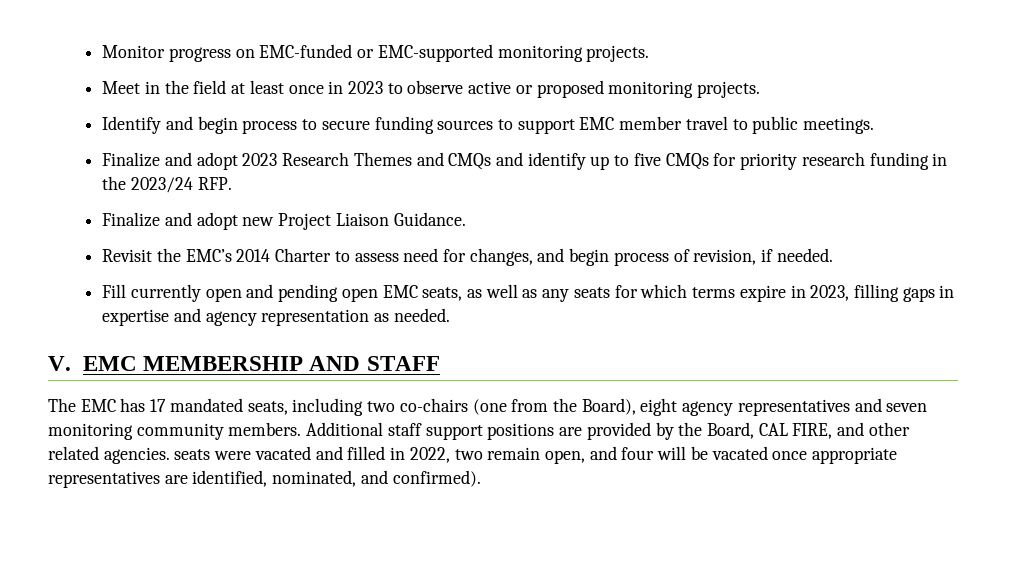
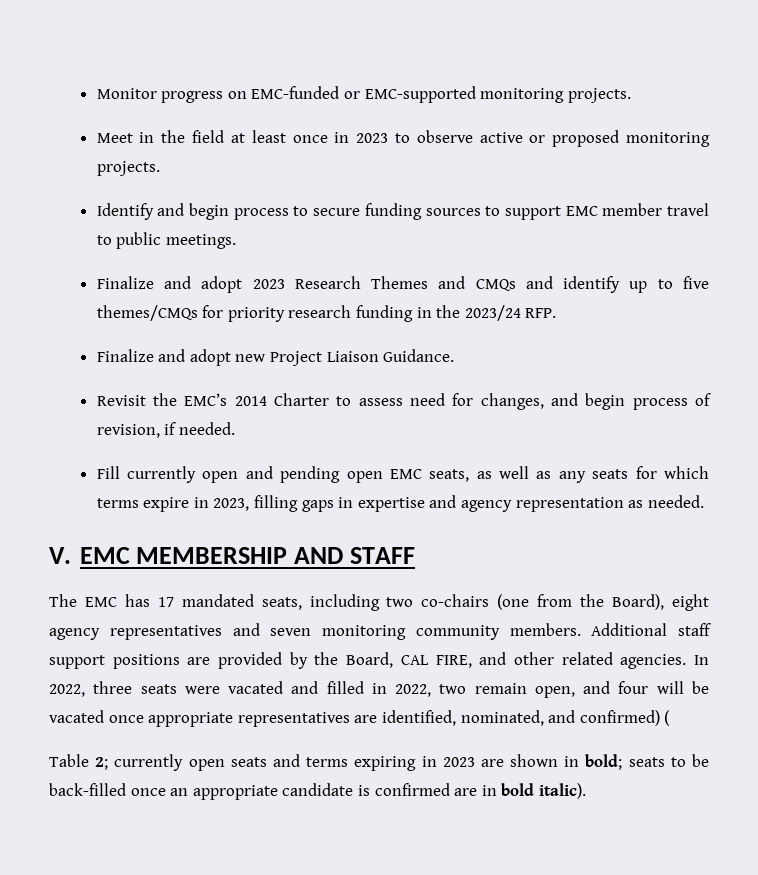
- Finalize and adopt 2023 Research Themes and CMQs and identify up to five CMQs for priority research funding in the 2023/24 RFP.
+ Finalize and adopt 2023 Research Themes and CMQs and identify up to five themes/CMQs for priority research funding in the 2023/24 RFP.
- Additional staff support positions are provided by the Board, CAL FIRE, and other related agencies. seats were vacated and filled in 2022, two remain open, and four will be vacated once appropriate representatives are identified, nominated, and confirmed).
+ Additional staff support positions are provided by the Board, CAL FIRE, and other related agencies. In 2022, three seats were vacated and filled in 2022, two remain open, and four will be vacated once appropriate representatives are identified, nominated, and confirmed) (
+ Table 2; currently open seats and terms expiring in 2023 are shown in bold; seats to be back-filled once an appropriate candidate is confirmed are in bold italic).

